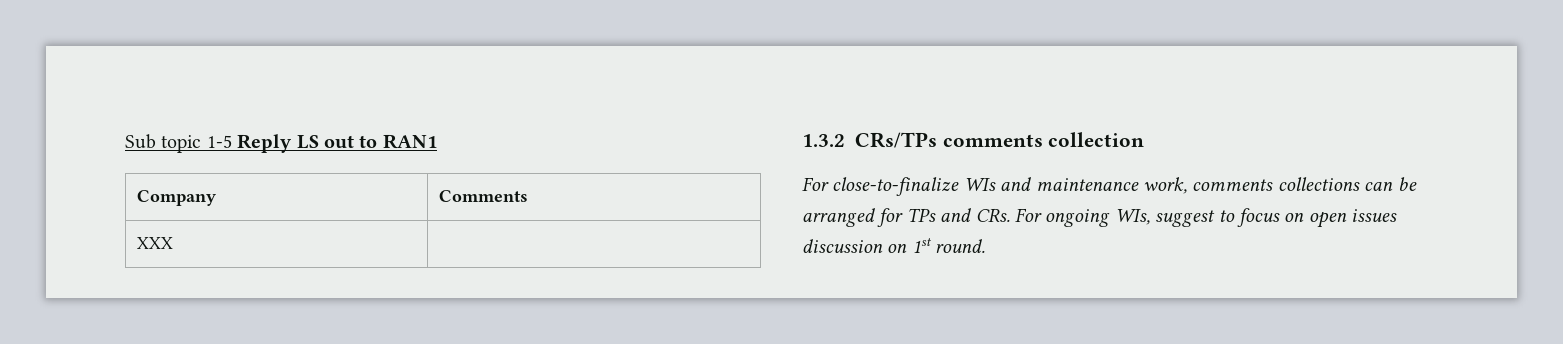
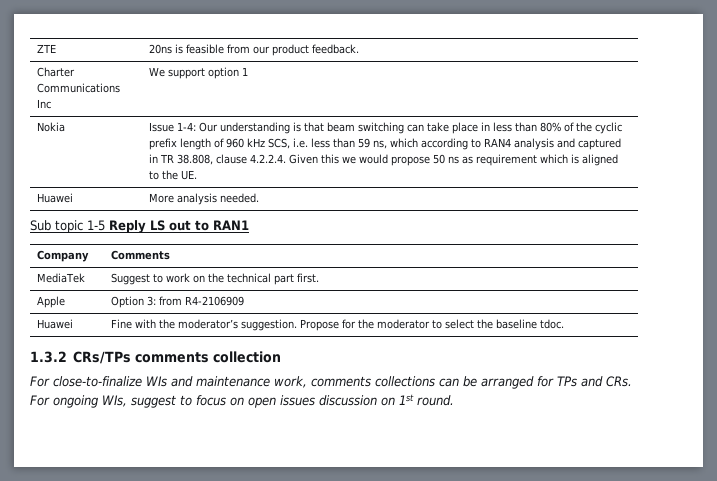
+ ZTE | 20ns is feasible from our product feedback.
+ Charter Communications Inc | We support option 1
+ Nokia | Issue 1-4: Our understanding is that beam switching can take place in less than 80% of the cyclic prefix length of 960 kHz SCS, i.e. less than 59 ns, which according to RAN4 analysis and captured in TR 38.808, clause 4.2.2.4. Given this we would propose 50 ns as requirement which is aligned to the UE.
+ Huawei | More analysis needed.
- XXX |
+ MediaTek | Suggest to work on the technical part first.
+ Apple | Option 3: from R4-2106909
+ Huawei | Fine with the moderator’s suggestion. Propose for the moderator to select the baseline tdoc.

